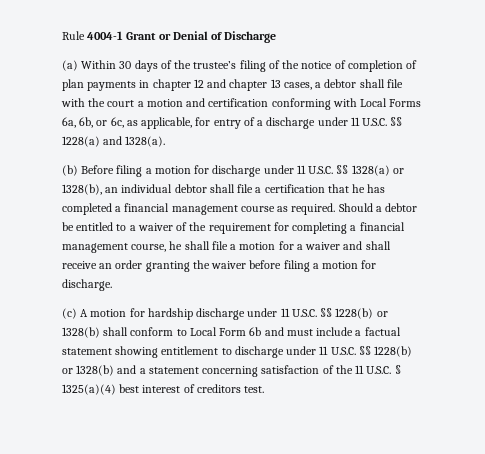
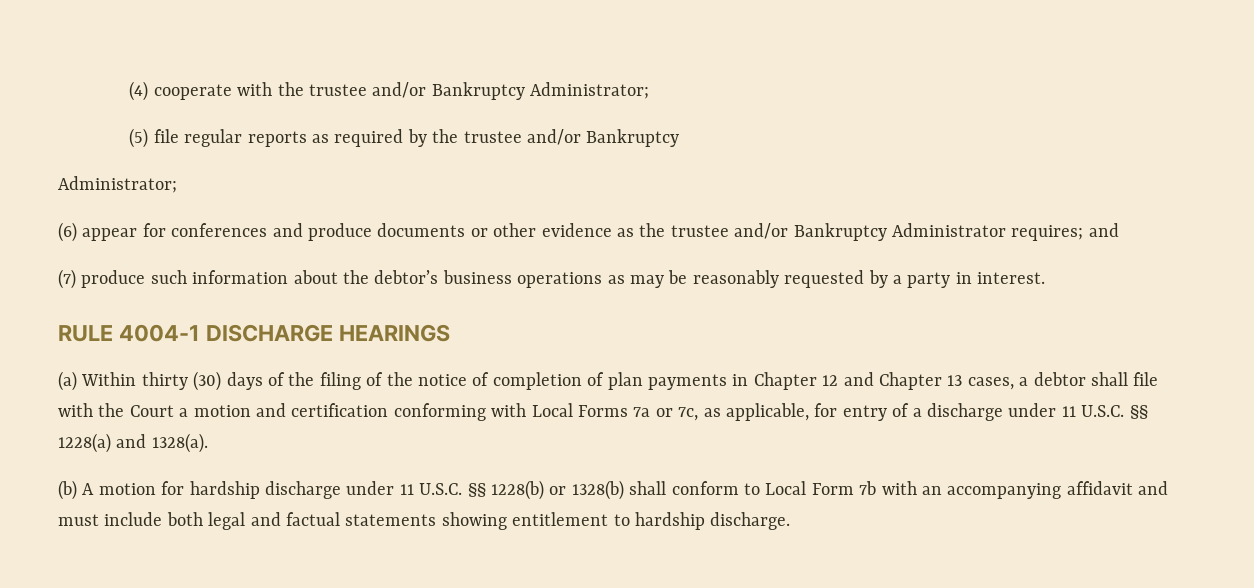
- Rule 4004-1 Grant or Denial of Discharge
+ (4) cooperate with the trustee and/or Bankruptcy Administrator;
+ (5) file regular reports as required by the trustee and/or Bankruptcy
+ Administrator;
+ (6) appear for conferences and produce documents or other evidence as the trustee and/or Bankruptcy Administrator requires; and
+ (7) produce such information about the debtor’s business operations as may be reasonably requested by a party in interest.
+ RULE 4004-1 DISCHARGE HEARINGS
- (a) Within 30 days of the trustee’s filing of the notice of completion of plan payments in chapter 12 and chapter 13 cases, a debtor shall file with the court a motion and certification conforming with Local Forms 6a, 6b, or 6c, as applicable, for entry of a discharge under 11 U.S.C. §§ 1228(a) and 1328(a).
+ (a) Within thirty (30) days of the filing of the notice of completion of plan payments in Chapter 12 and Chapter 13 cases, a debtor shall file with the Court a motion and certification conforming with Local Forms 7a or 7c, as applicable, for entry of a discharge under 11 U.S.C. §§ 1228(a) and 1328(a).
- (b) Before filing a motion for discharge under 11 U.S.C. §§ 1328(a) or 1328(b), an individual debtor shall file a certification that he has completed a financial management course as required. Should a debtor be entitled to a waiver of the requirement for completing a financial management course, he shall file a motion for a waiver and shall receive an order granting the waiver before filing a motion for discharge.
- (c) A motion for hardship discharge under 11 U.S.C. §§ 1228(b) or 1328(b) shall conform to Local Form 6b and must include a factual statement showing entitlement to discharge under 11 U.S.C. §§ 1228(b) or 1328(b) and a statement concerning satisfaction of the 11 U.S.C. § 1325(a)(4) best interest of creditors test.
+ (b) A motion for hardship discharge under 11 U.S.C. §§ 1228(b) or 1328(b) shall conform to Local Form 7b with an accompanying affidavit and must include both legal and factual statements showing entitlement to hardship discharge.

